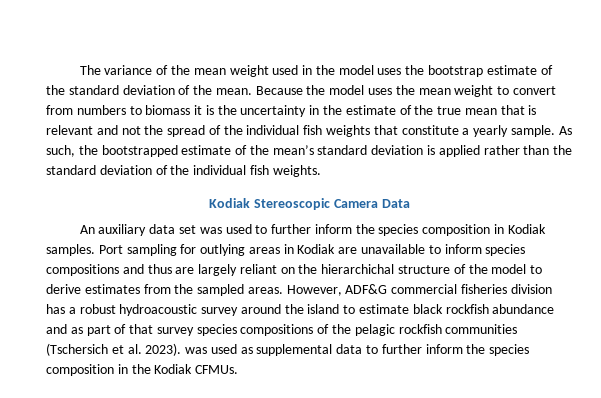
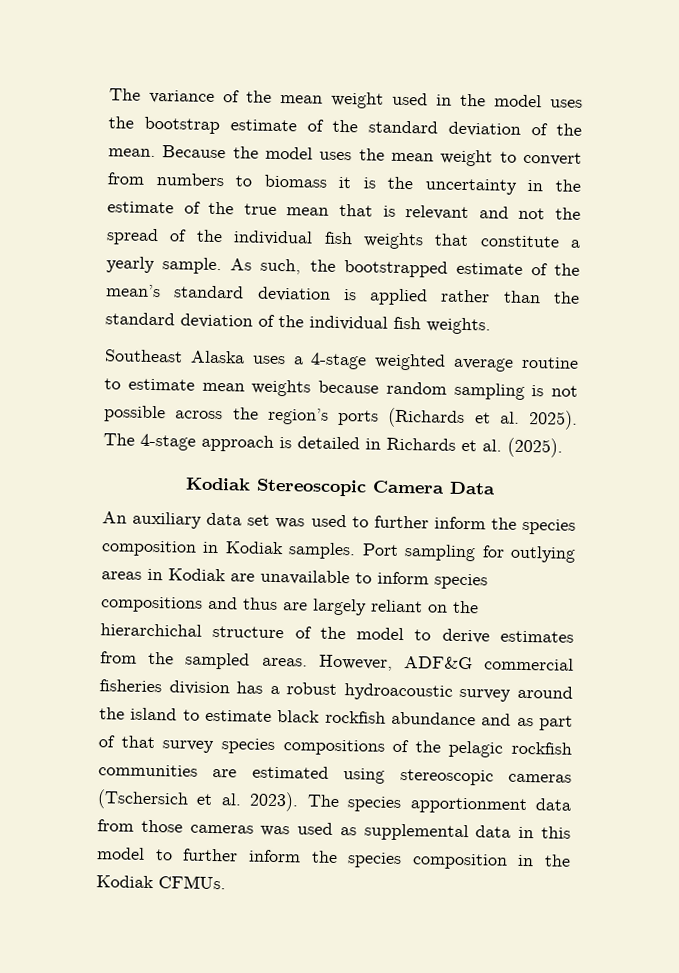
+ Southeast Alaska uses a 4-stage weighted average routine to estimate mean weights because random sampling is not possible across the region’s ports (Richards et al. 2025). The 4-stage approach is detailed in Richards et al. (2025).
- However, ADF&G commercial fisheries division has a robust hydroacoustic survey around the island to estimate black rockfish abundance and as part of that survey species compositions of the pelagic rockfish communities (Tschersich et al. 2023). was used as supplemental data to further inform the species composition in the Kodiak CFMUs.
+ However, ADF&G commercial fisheries division has a robust hydroacoustic survey around the island to estimate black rockfish abundance and as part of that survey species compositions of the pelagic rockfish communities are estimated using stereoscopic cameras (Tschersich et al. 2023). The species apportionment data from those cameras was used as supplemental data in this model to further inform the species composition in the Kodiak CFMUs.

